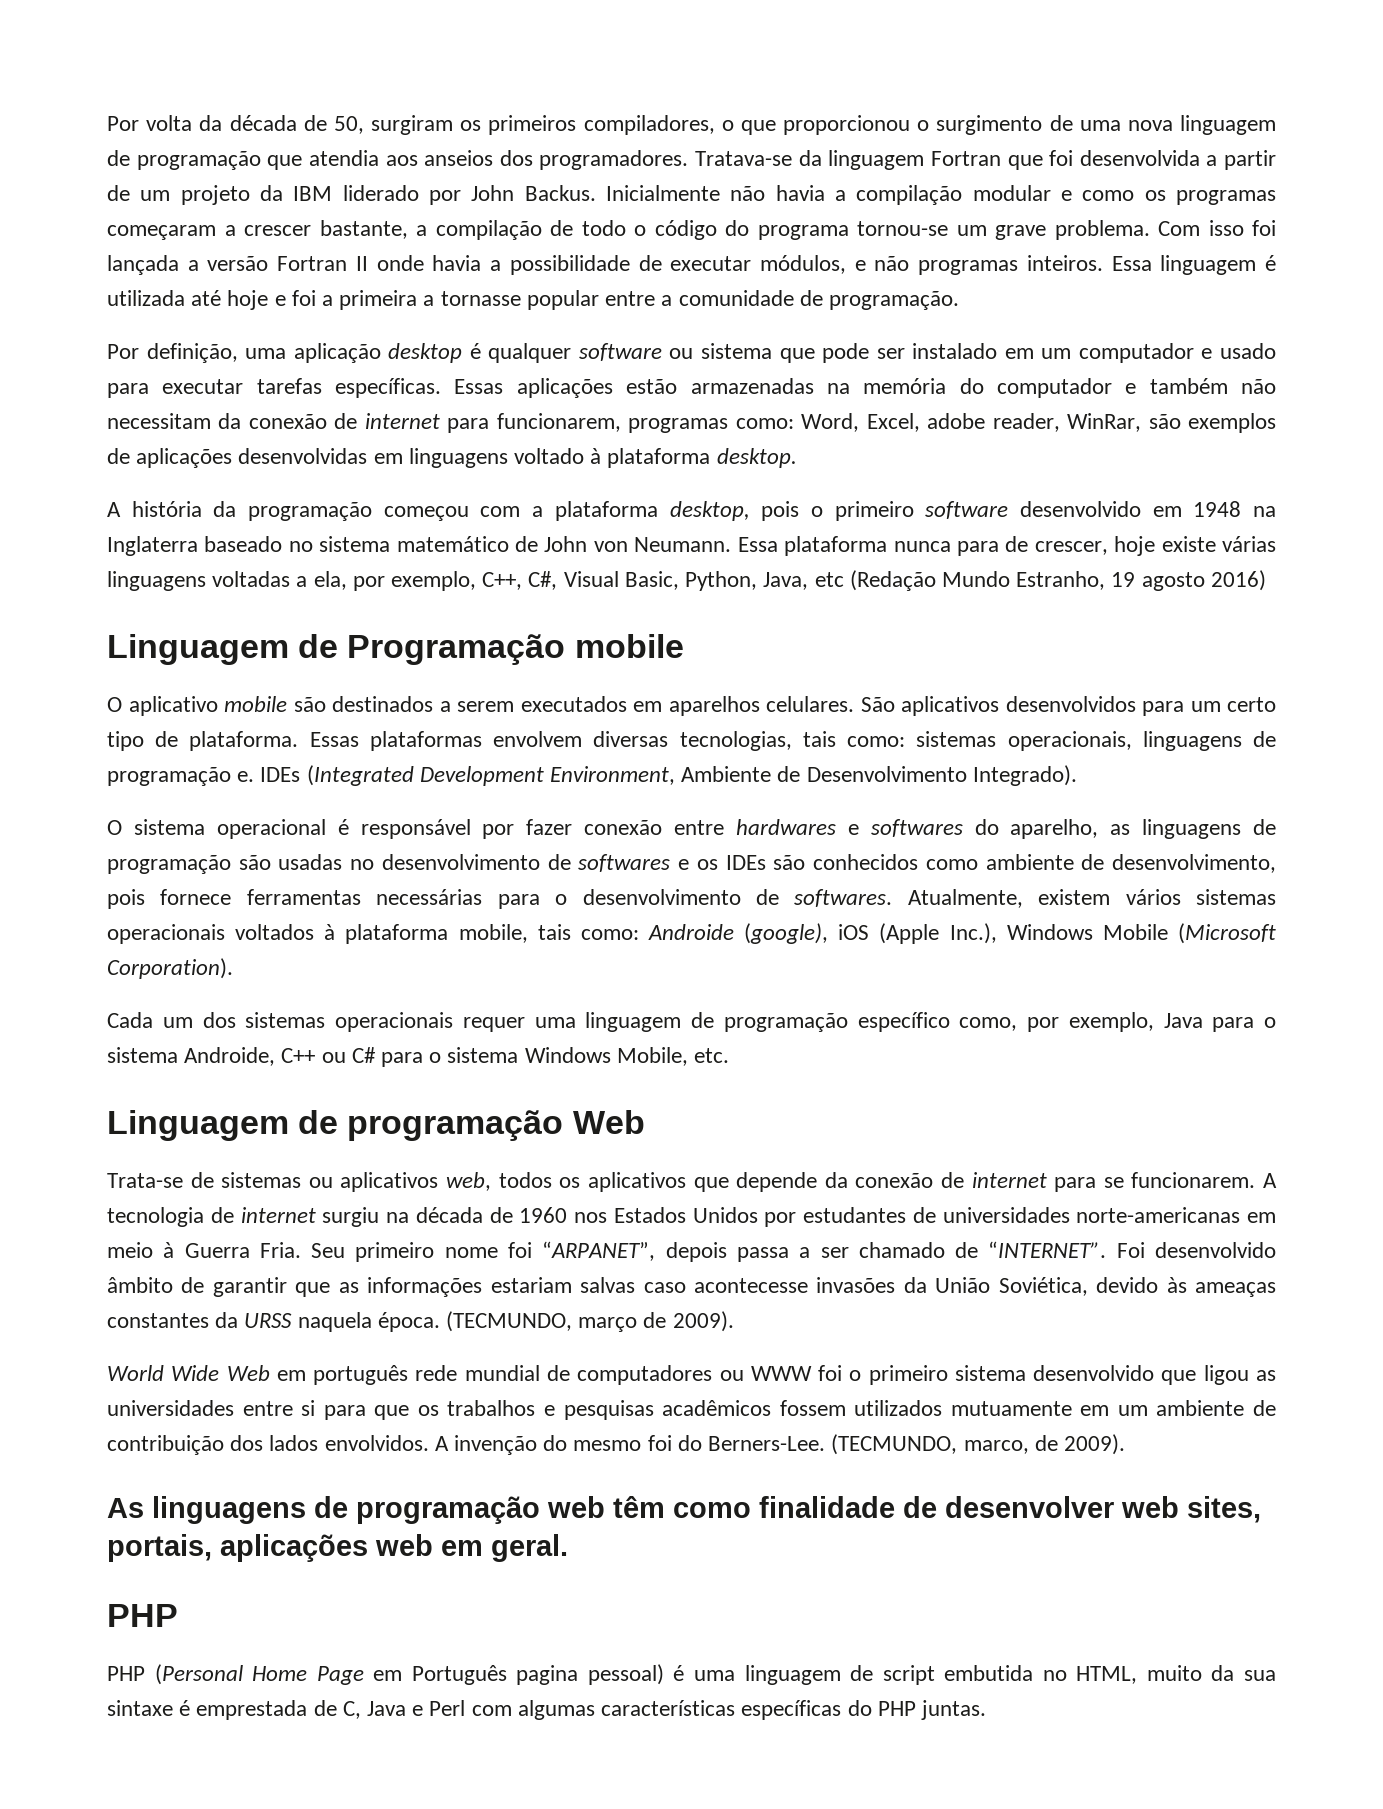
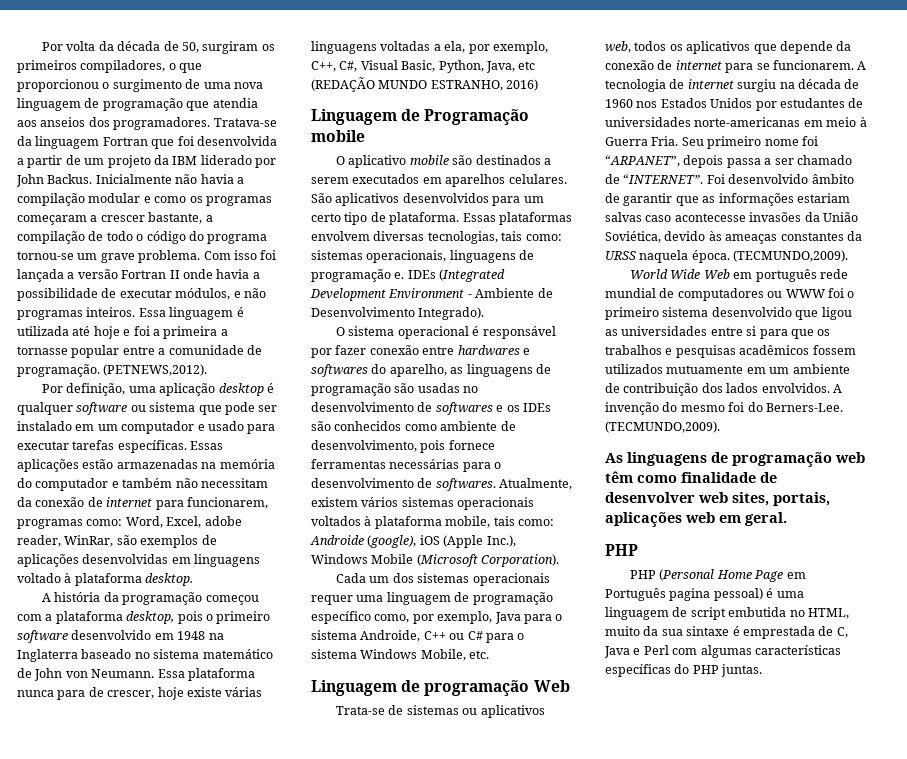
+ (PETNEWS,2012).
- Essa plataforma nunca para de crescer, hoje existe várias linguagens voltadas a ela, por exemplo, C++, C#, Visual Basic, Python, Java, etc (Redação Mundo Estranho, 19 agosto 2016)
+ Essa plataforma nunca para de crescer, hoje existe várias linguagens voltadas a ela, por exemplo, C++, C#, Visual Basic, Python, Java, etc (REDAÇÃO MUNDO ESTRANHO, 2016)
- IDEs (Integrated Development Environment, Ambiente de Desenvolvimento Integrado).
+ IDEs (Integrated Development Environment - Ambiente de Desenvolvimento Integrado).
- Foi desenvolvido âmbito de garantir que as informações estariam salvas caso acontecesse invasões da União Soviética, devido às ameaças constantes da URSS naquela época. (TECMUNDO, março de 2009).
+ Foi desenvolvido âmbito de garantir que as informações estariam salvas caso acontecesse invasões da União Soviética, devido às ameaças constantes da URSS naquela época. (TECMUNDO,2009).
- A invenção do mesmo foi do Berners-Lee. (TECMUNDO, marco, de 2009).
+ A invenção do mesmo foi do Berners-Lee. (TECMUNDO,2009).

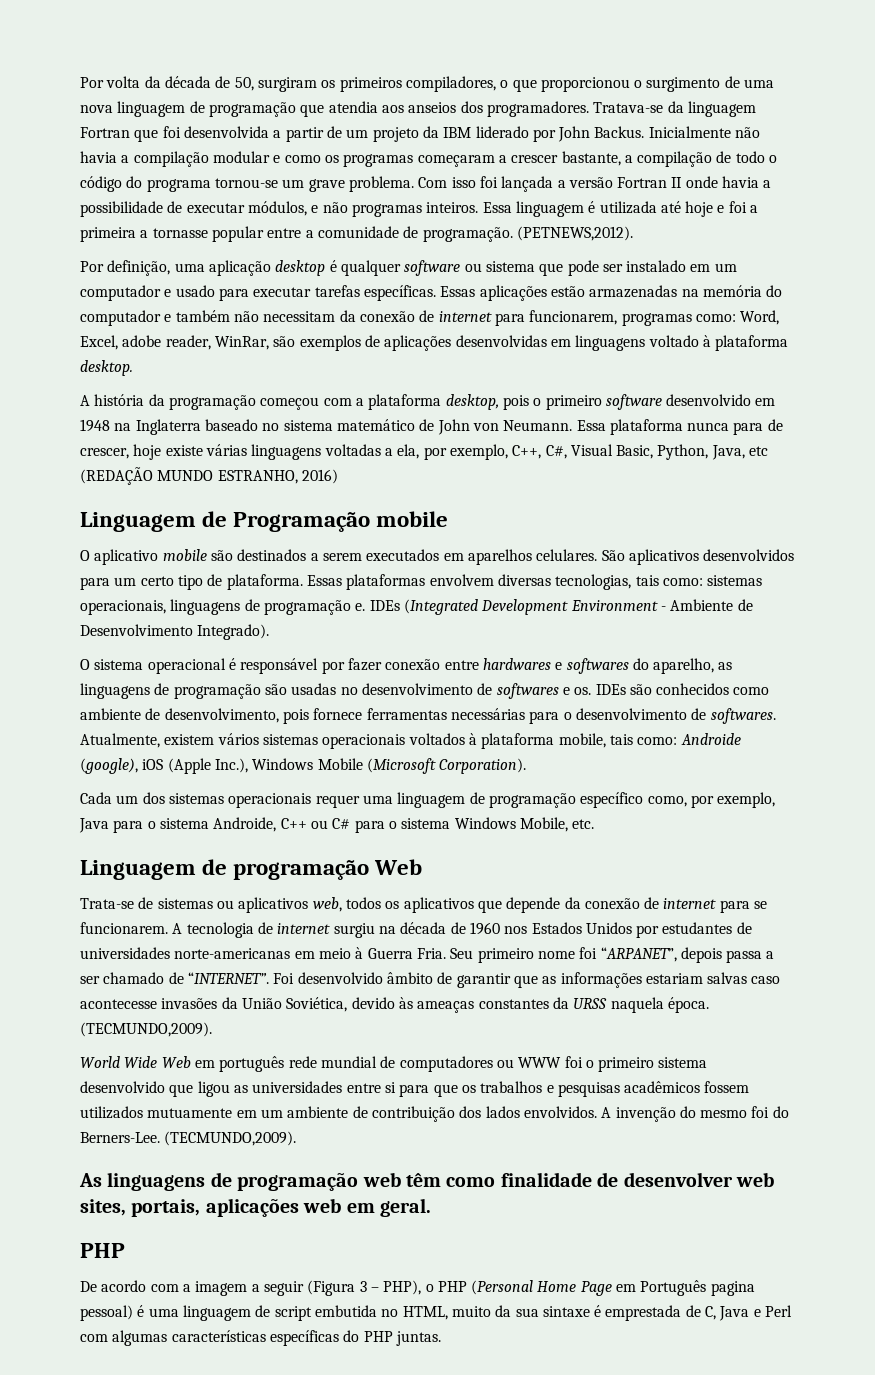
- O sistema operacional é responsável por fazer conexão entre hardwares e softwares do aparelho, as linguagens de programação são usadas no desenvolvimento de softwares e os IDEs são conhecidos como ambiente de desenvolvimento, pois fornece ferramentas necessárias para o desenvolvimento de softwares.
+ O sistema operacional é responsável por fazer conexão entre hardwares e softwares do aparelho, as linguagens de programação são usadas no desenvolvimento de softwares e os. IDEs são conhecidos como ambiente de desenvolvimento, pois fornece ferramentas necessárias para o desenvolvimento de softwares.
- PHP (Personal Home Page em Português pagina pessoal) é uma linguagem de script embutida no HTML, muito da sua sintaxe é emprestada de C, Java e Perl com algumas características específicas do PHP juntas.
+ De acordo com a imagem a seguir (Figura 3 – PHP), o PHP (Personal Home Page em Português pagina pessoal) é uma linguagem de script embutida no HTML, muito da sua sintaxe é emprestada de C, Java e Perl com algumas características específicas do PHP juntas.

